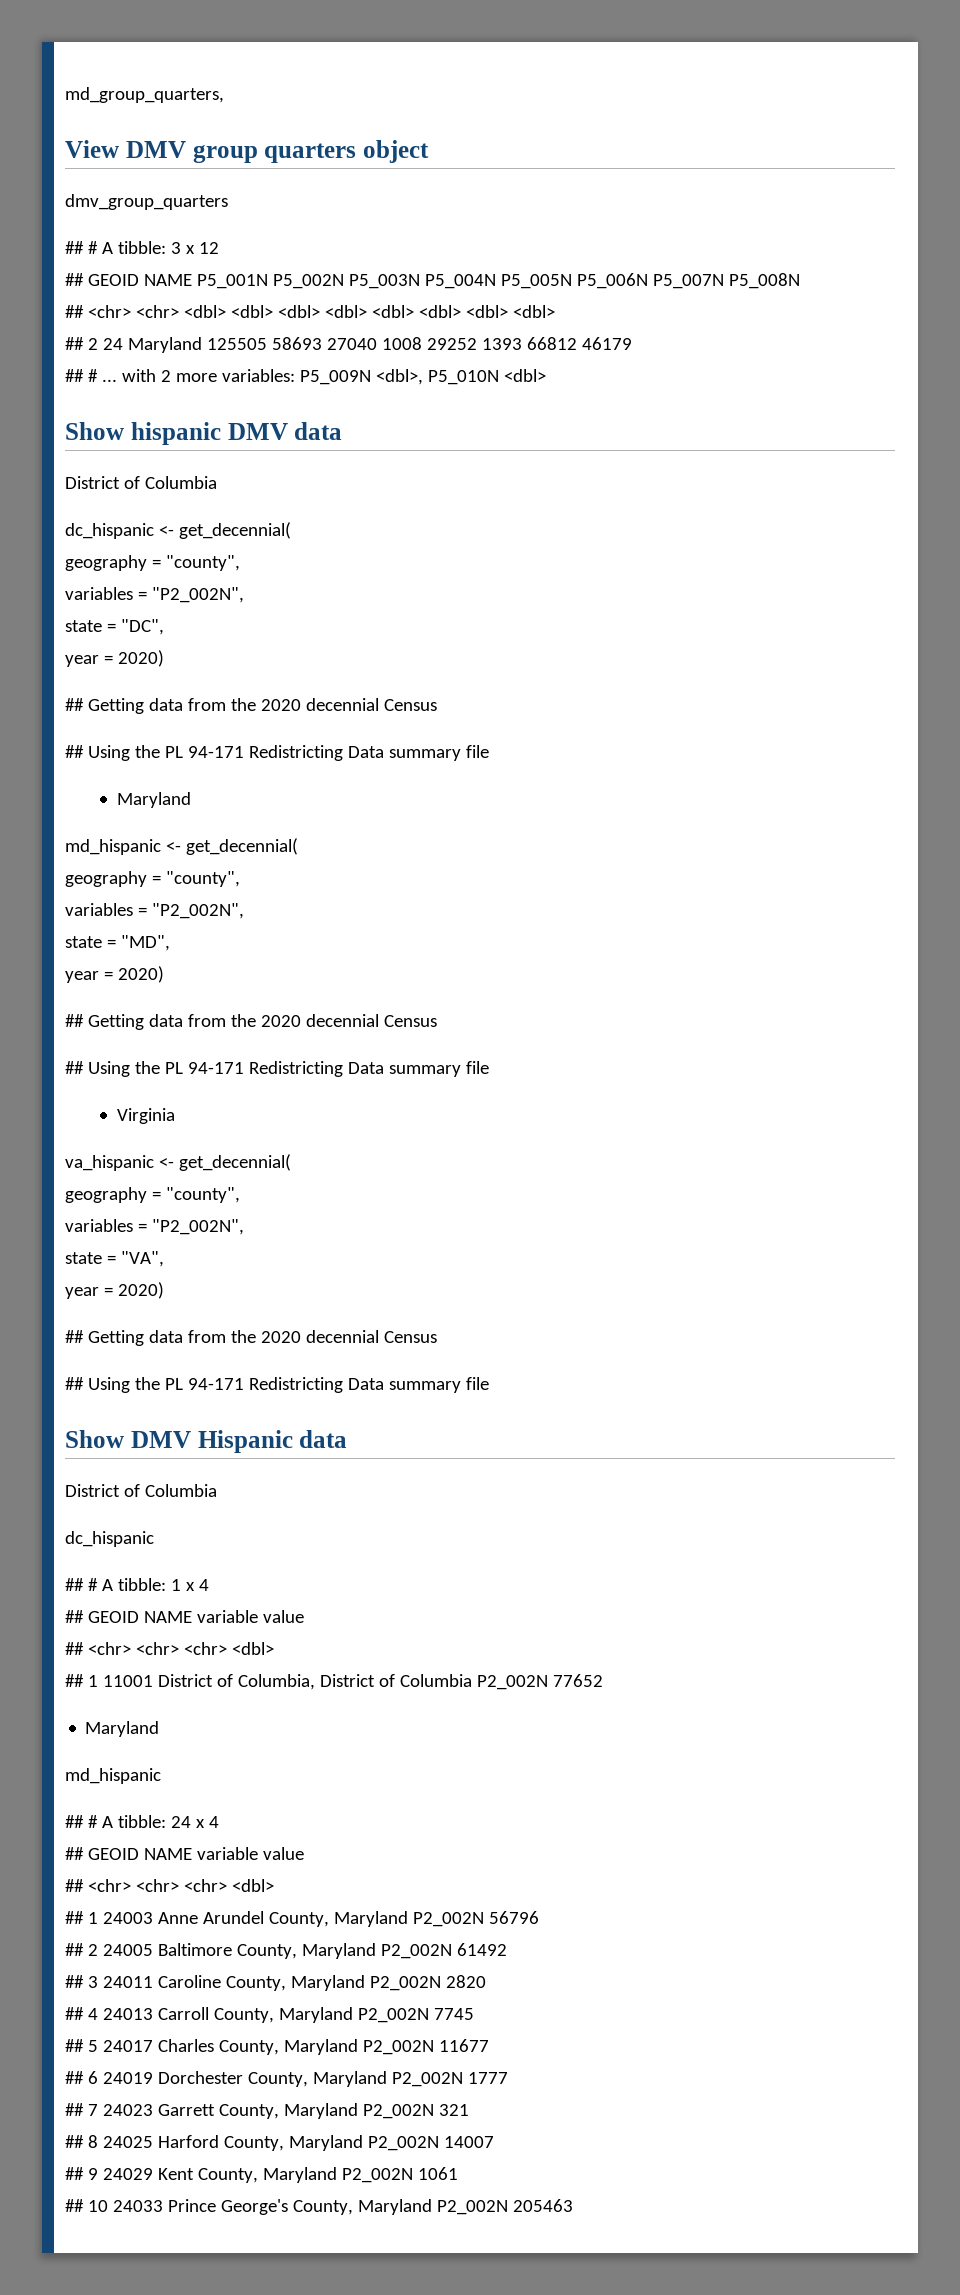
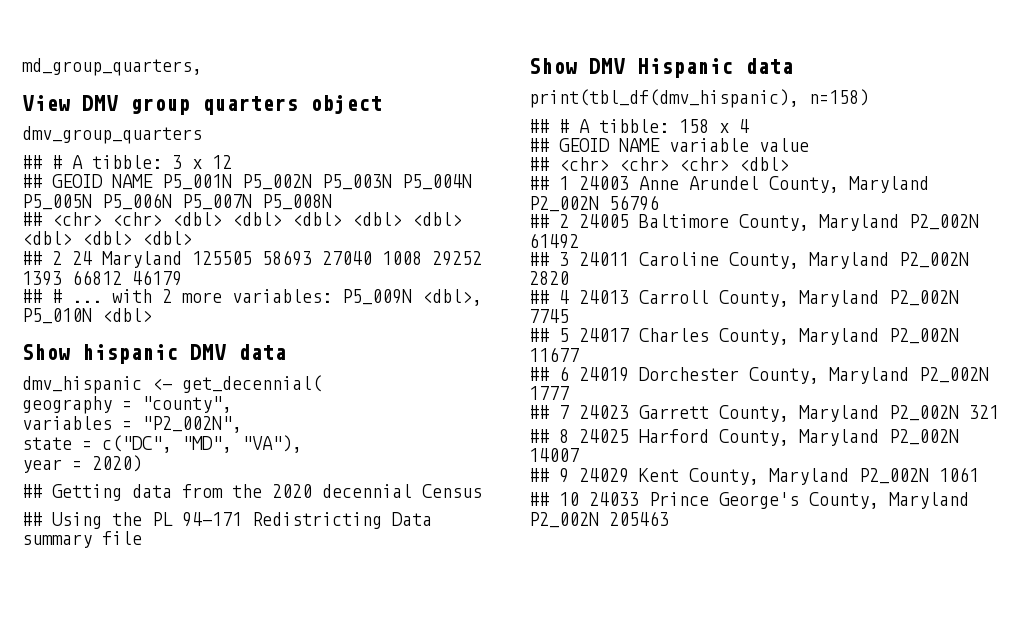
  Show hispanic DMV data
- District of Columbia
- dc_hispanic <- get_decennial(
+ dmv_hispanic <- get_decennial(
- state = "DC",
- year = 2020)
- ## Getting data from the 2020 decennial Census
- ## Using the PL 94-171 Redistricting Data summary file
- Maryland
- md_hispanic <- get_decennial(
- geography = "county",
- variables = "P2_002N",
- state = "MD",
- year = 2020)
- ## Getting data from the 2020 decennial Census
- ## Using the PL 94-171 Redistricting Data summary file
- Virginia
- va_hispanic <- get_decennial(
- geography = "county",
- variables = "P2_002N",
- state = "VA",
+ state = c("DC", "MD", "VA"),
  Show DMV Hispanic data
- District of Columbia
- dc_hispanic
- ## # A tibble: 1 x 4
- ## GEOID NAME variable value
- ## <chr> <chr> <chr> <dbl>
- ## 1 11001 District of Columbia, District of Columbia P2_002N 77652
- Maryland
- md_hispanic
- ## # A tibble: 24 x 4
+ print(tbl_df(dmv_hispanic), n=158)
+ ## # A tibble: 158 x 4

